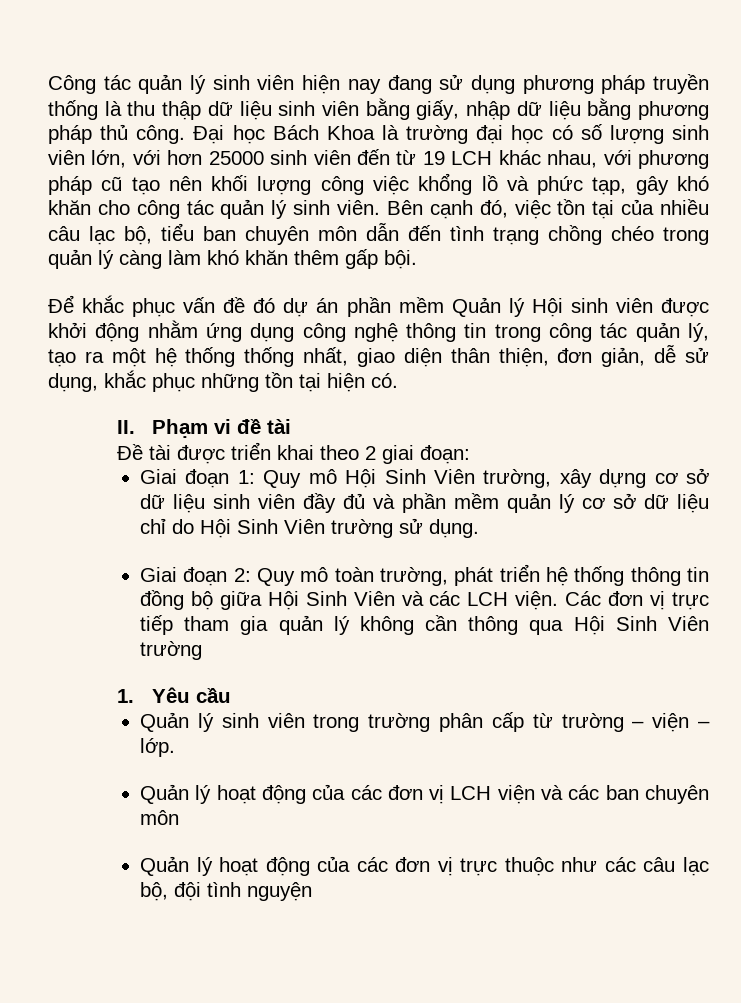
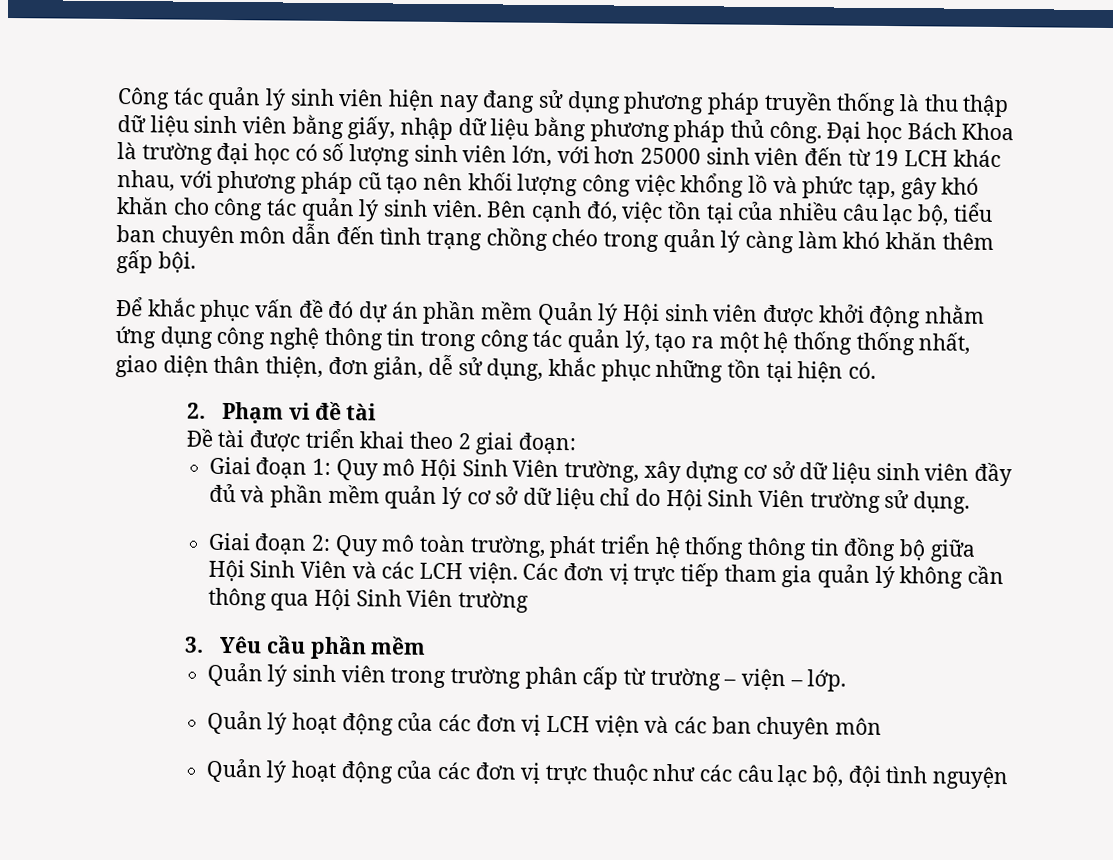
- II. Phạm vi đề tài
+ 2. Phạm vi đề tài
- 1. Yêu cầu
+ 3. Yêu cầu phần mềm

